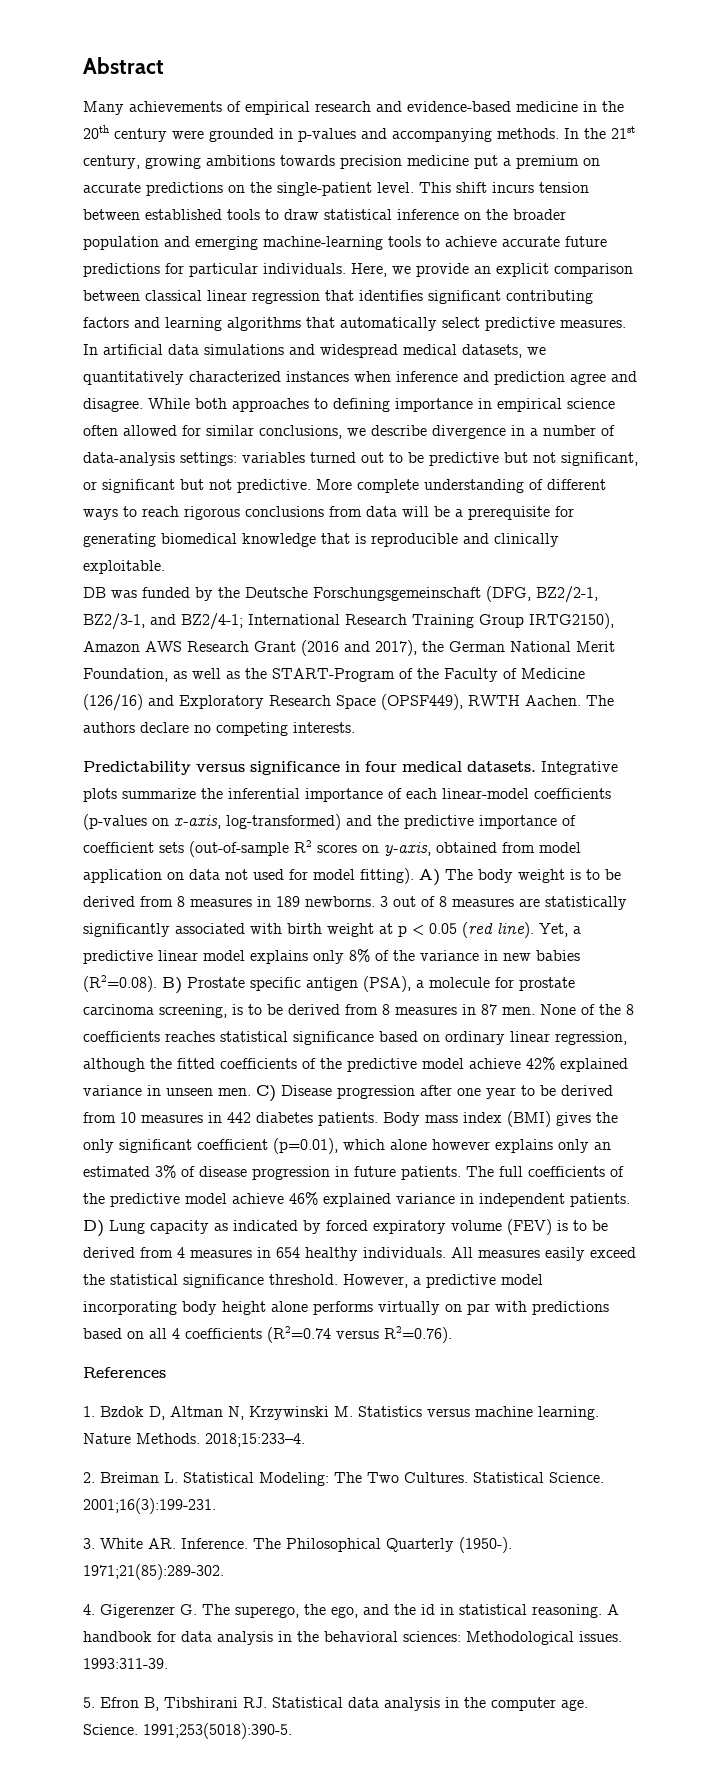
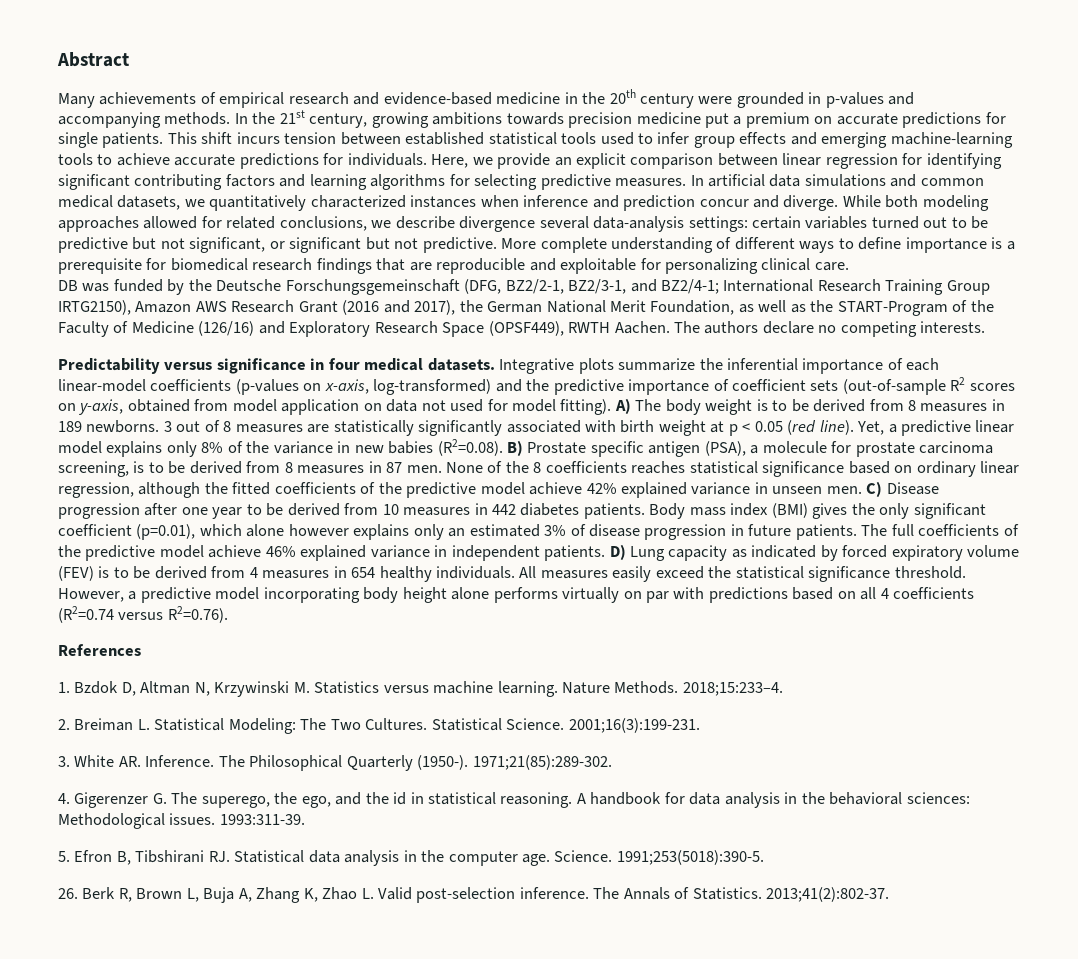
- In the 21st century, growing ambitions towards precision medicine put a premium on accurate predictions on the single-patient level.
+ In the 21st century, growing ambitions towards precision medicine put a premium on accurate predictions for single patients.
- This shift incurs tension between established tools to draw statistical inference on the broader population and emerging machine-learning tools to achieve accurate future predictions for particular individuals.
+ This shift incurs tension between established statistical tools used to infer group effects and emerging machine-learning tools to achieve accurate predictions for individuals.
- Here, we provide an explicit comparison between classical linear regression that identifies significant contributing factors and learning algorithms that automatically select predictive measures.
+ Here, we provide an explicit comparison between linear regression for identifying significant contributing factors and learning algorithms for selecting predictive measures.
- In artificial data simulations and widespread medical datasets, we quantitatively characterized instances when inference and prediction agree and disagree. While both approaches to defining importance in empirical science often allowed for similar conclusions, we describe divergence in a number of data-analysis settings: variables turned out to be predictive but not significant, or significant but not predictive.
+ In artificial data simulations and common medical datasets, we quantitatively characterized instances when inference and prediction concur and diverge. While both modeling approaches allowed for related conclusions, we describe divergence several data-analysis settings: certain variables turned out to be predictive but not significant, or significant but not predictive.
- More complete understanding of different ways to reach rigorous conclusions from data will be a prerequisite for generating biomedical knowledge that is reproducible and clinically exploitable.
+ More complete understanding of different ways to define importance is a prerequisite for biomedical research findings that are reproducible and exploitable for personalizing clinical care.
+ 26. Berk R, Brown L, Buja A, Zhang K, Zhao L. Valid post-selection inference. The Annals of Statistics. 2013;41(2):802-37.

